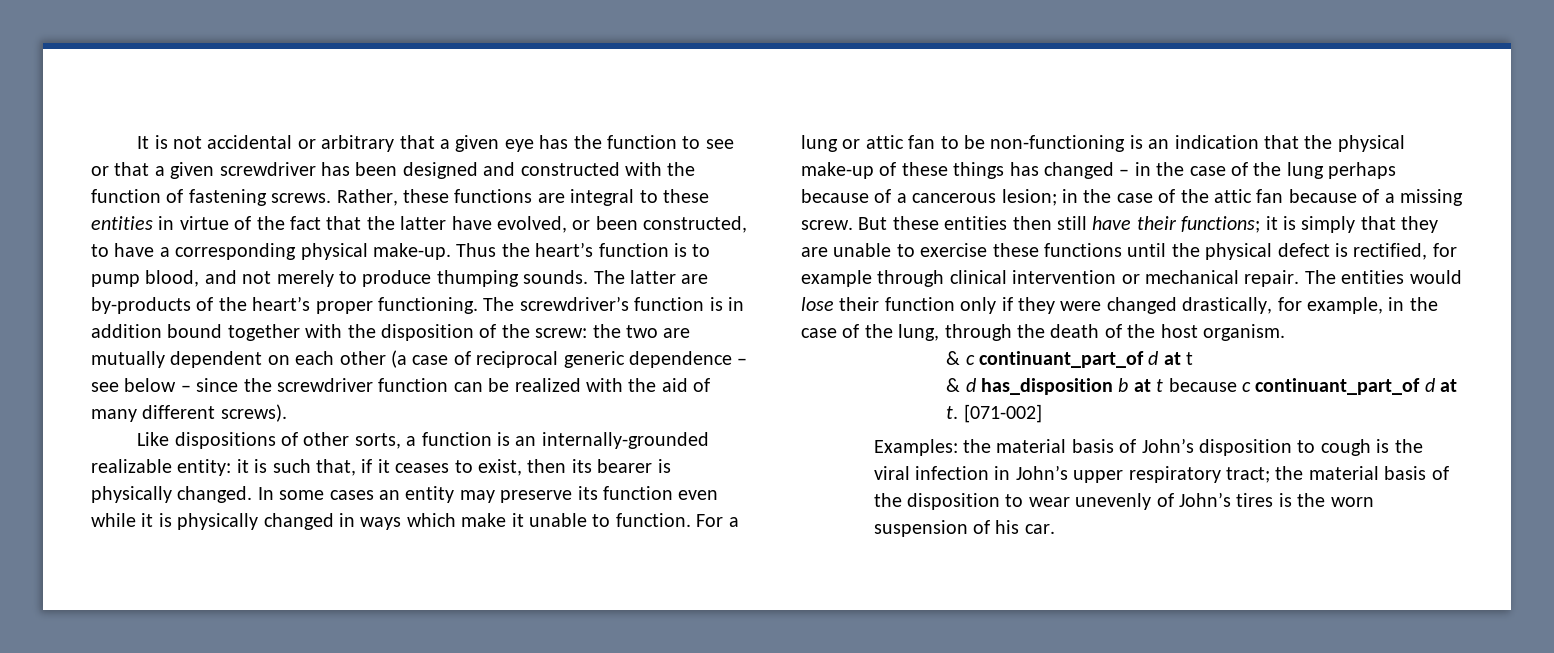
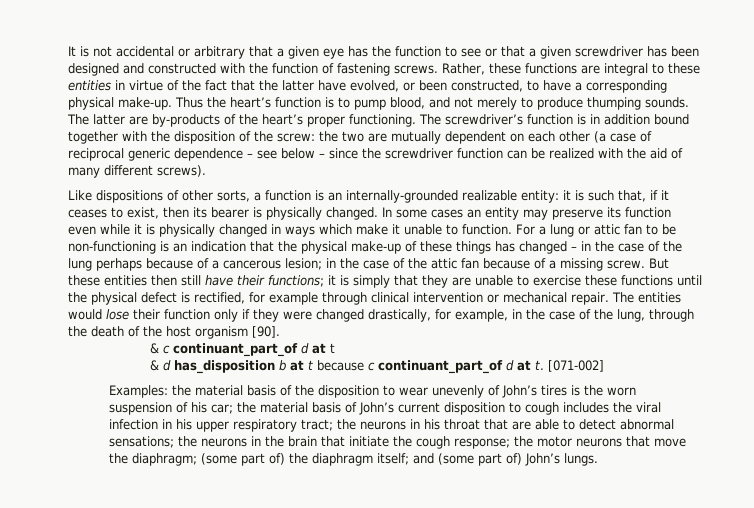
- The entities would lose their function only if they were changed drastically, for example, in the case of the lung, through the death of the host organism.
+ The entities would lose their function only if they were changed drastically, for example, in the case of the lung, through the death of the host organism [90].
- Examples: the material basis of John’s disposition to cough is the viral infection in John’s upper respiratory tract; the material basis of the disposition to wear unevenly of John’s tires is the worn suspension of his car.
+ Examples: the material basis of the disposition to wear unevenly of John’s tires is the worn suspension of his car; the material basis of John’s current disposition to cough includes the viral infection in his upper respiratory tract; the neurons in his throat that are able to detect abnormal sensations; the neurons in the brain that initiate the cough response; the motor neurons that move the diaphragm; (some part of) the diaphragm itself; and (some part of) John’s lungs.

